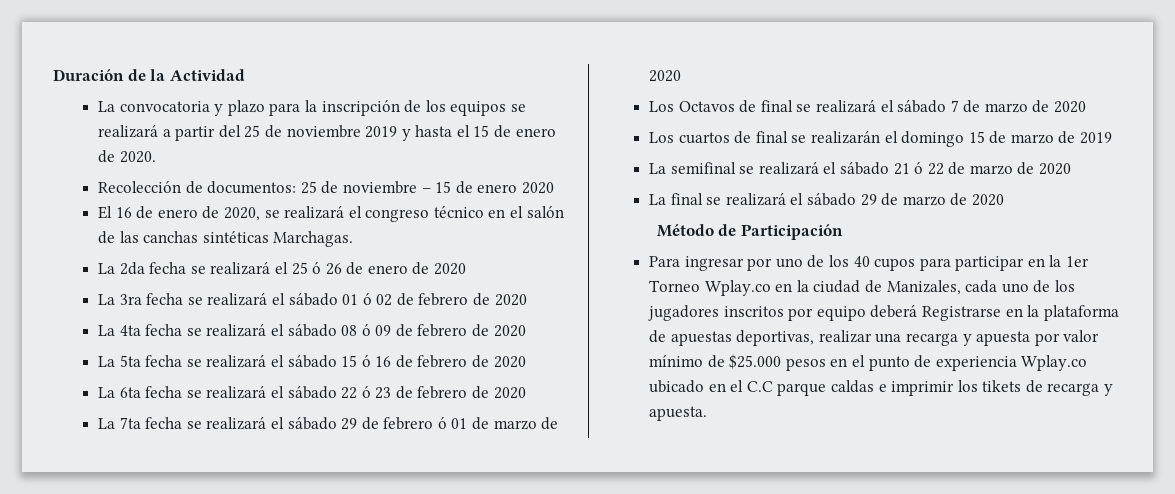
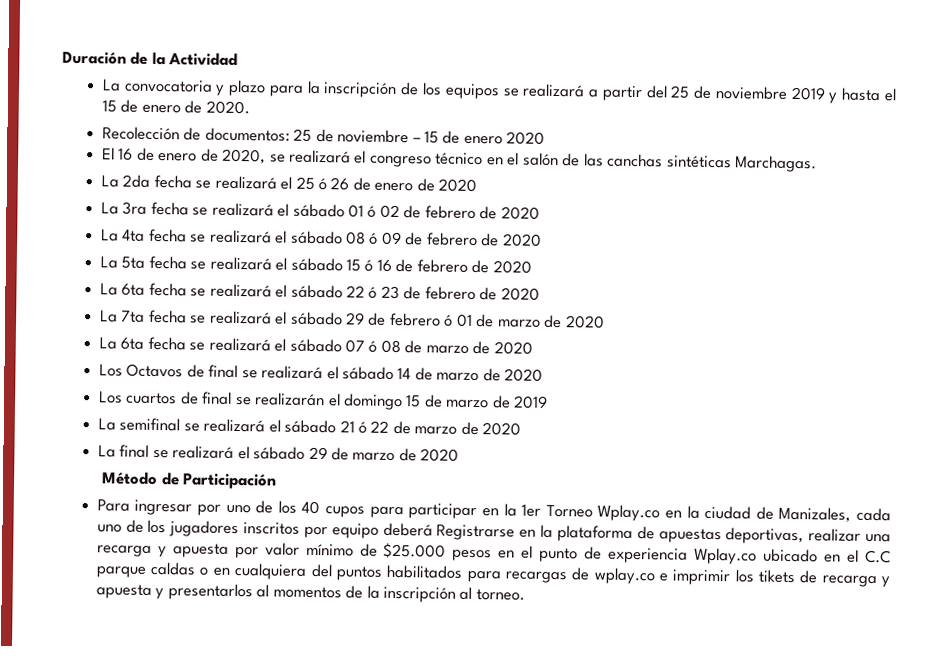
+ La 6ta fecha se realizará el sábado 07 ó 08 de marzo de 2020
- Los Octavos de final se realizará el sábado 7 de marzo de 2020
+ Los Octavos de final se realizará el sábado 14 de marzo de 2020
- Para ingresar por uno de los 40 cupos para participar en la 1er Torneo Wplay.co en la ciudad de Manizales, cada uno de los jugadores inscritos por equipo deberá Registrarse en la plataforma de apuestas deportivas, realizar una recarga y apuesta por valor mínimo de $25.000 pesos en el punto de experiencia Wplay.co ubicado en el C.C parque caldas e imprimir los tikets de recarga y apuesta.
+ Para ingresar por uno de los 40 cupos para participar en la 1er Torneo Wplay.co en la ciudad de Manizales, cada uno de los jugadores inscritos por equipo deberá Registrarse en la plataforma de apuestas deportivas, realizar una recarga y apuesta por valor mínimo de $25.000 pesos en el punto de experiencia Wplay.co ubicado en el C.C parque caldas o en cualquiera del puntos habilitados para recargas de wplay.co e imprimir los tikets de recarga y apuesta y presentarlos al momentos de la inscripción al torneo.

